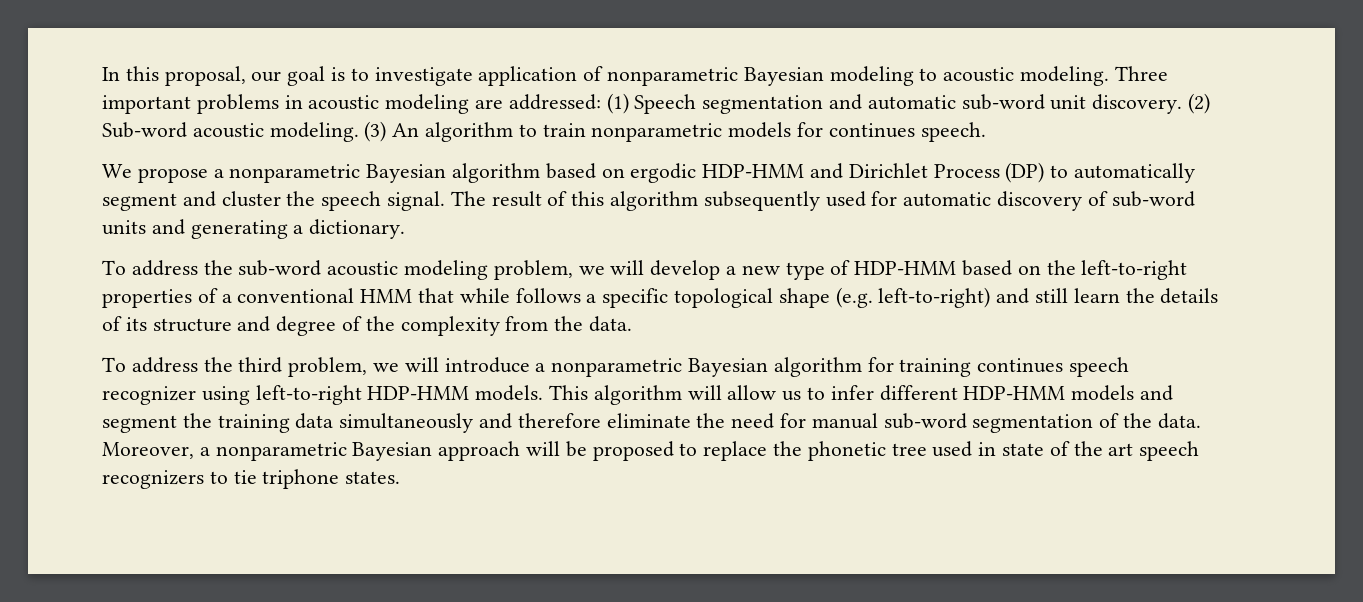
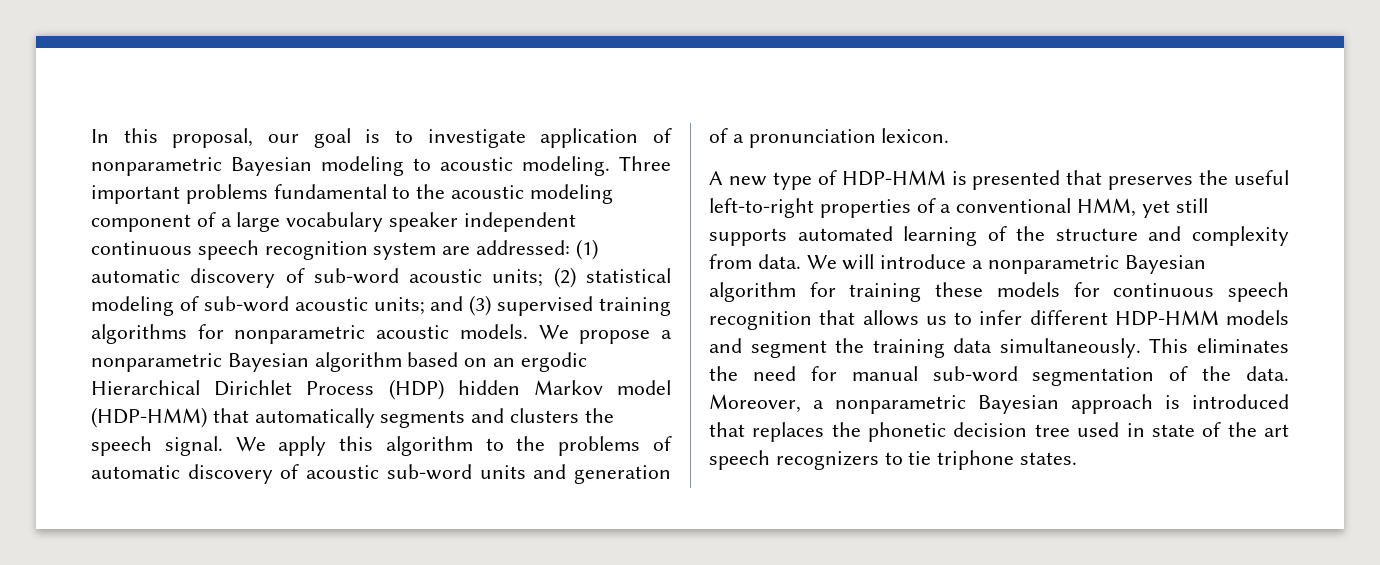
- Three important problems in acoustic modeling are addressed: (1) Speech segmentation and automatic sub-word unit discovery. (2) Sub-word acoustic modeling. (3) An algorithm to train nonparametric models for continues speech.
- We propose a nonparametric Bayesian algorithm based on ergodic HDP-HMM and Dirichlet Process (DP) to automatically segment and cluster the speech signal. The result of this algorithm subsequently used for automatic discovery of sub-word units and generating a dictionary.
- To address the sub-word acoustic modeling problem, we will develop a new type of HDP-HMM based on the left-to-right properties of a conventional HMM that while follows a specific topological shape (e.g. left-to-right) and still learn the details of its structure and degree of the complexity from the data.
- To address the third problem, we will introduce a nonparametric Bayesian algorithm for training continues speech recognizer using left-to-right HDP-HMM models. This algorithm will allow us to infer different HDP-HMM models and segment the training data simultaneously and therefore eliminate the need for manual sub-word segmentation of the data.
+ Three important problems fundamental to the acoustic modeling component of a large vocabulary speaker independent continuous speech recognition system are addressed: (1) automatic discovery of sub-word acoustic units; (2) statistical modeling of sub-word acoustic units; and (3) supervised training algorithms for nonparametric acoustic models. We propose a nonparametric Bayesian algorithm based on an ergodic Hierarchical Dirichlet Process (HDP) hidden Markov model (HDP-HMM) that automatically segments and clusters the speech signal. We apply this algorithm to the problems of automatic discovery of acoustic sub-word units and generation of a pronunciation lexicon.
+ A new type of HDP-HMM is presented that preserves the useful left-to-right properties of a conventional HMM, yet still supports automated learning of the structure and complexity from data. We will introduce a nonparametric Bayesian algorithm for training these models for continuous speech recognition that allows us to infer different HDP-HMM models and segment the training data simultaneously. This eliminates the need for manual sub-word segmentation of the data.
- Moreover, a nonparametric Bayesian approach will be proposed to replace the phonetic tree used in state of the art speech recognizers to tie triphone states.
+ Moreover, a nonparametric Bayesian approach is introduced that replaces the phonetic decision tree used in state of the art speech recognizers to tie triphone states.

